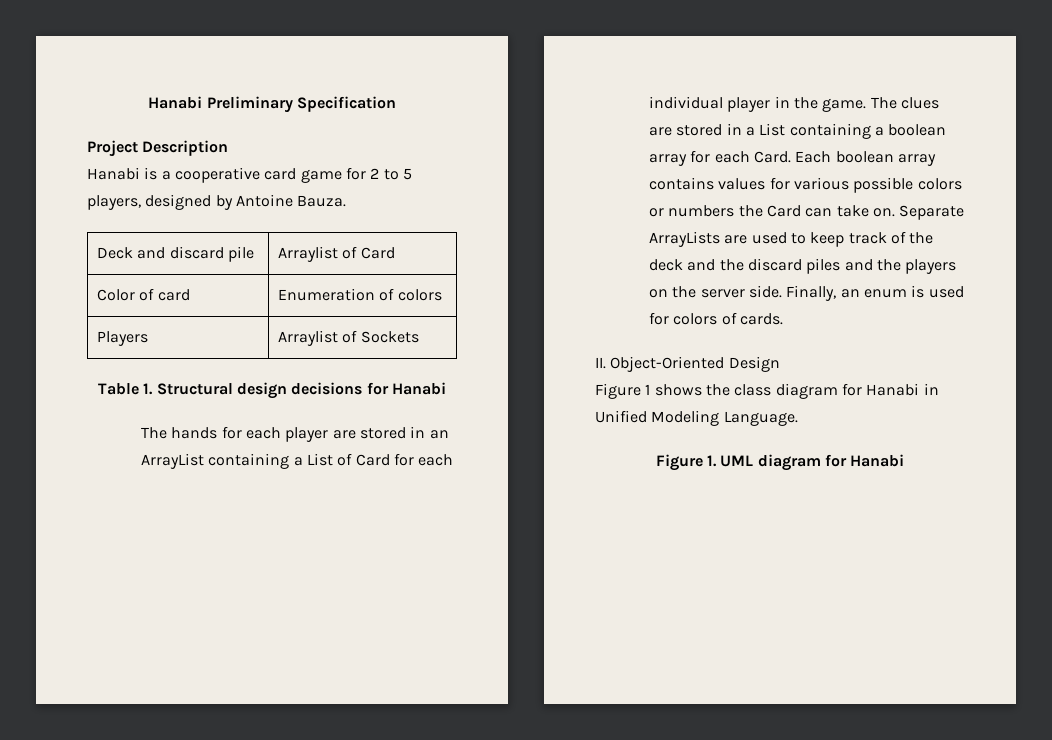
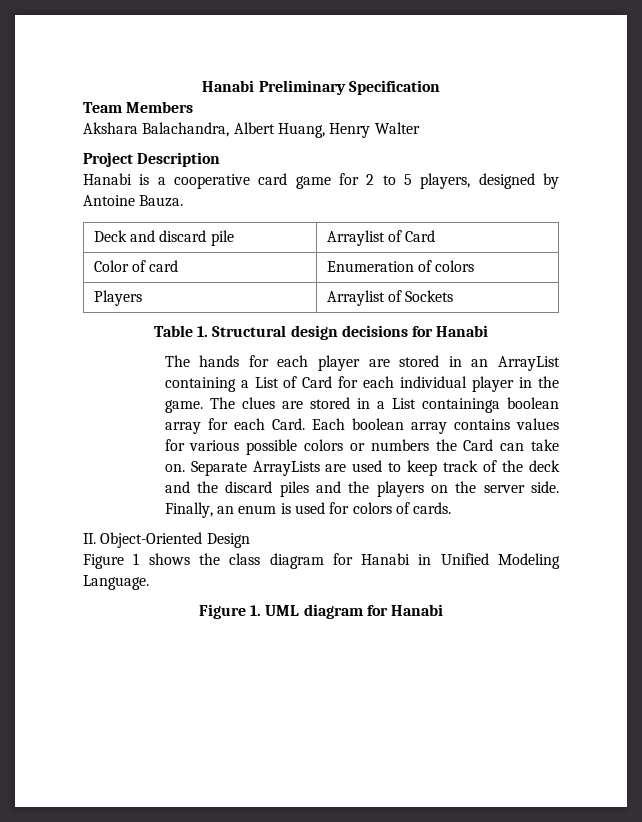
+ Team Members
+ Akshara Balachandra, Albert Huang, Henry Walter
- The clues are stored in a List containing a boolean array for each Card.
+ The clues are stored in a List containinga boolean array for each Card.

